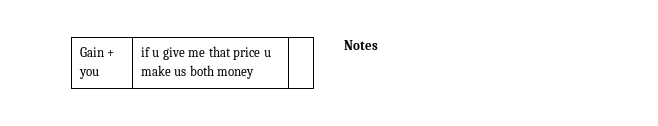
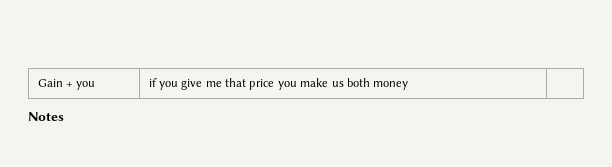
- Gain + you | if u give me that price u make us both money |
+ Gain + you | if you give me that price you make us both money |

